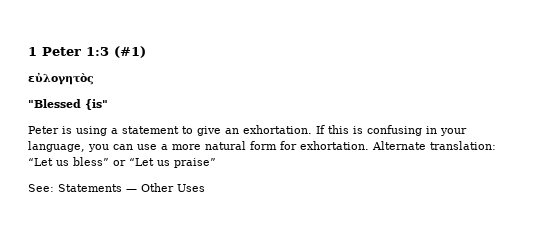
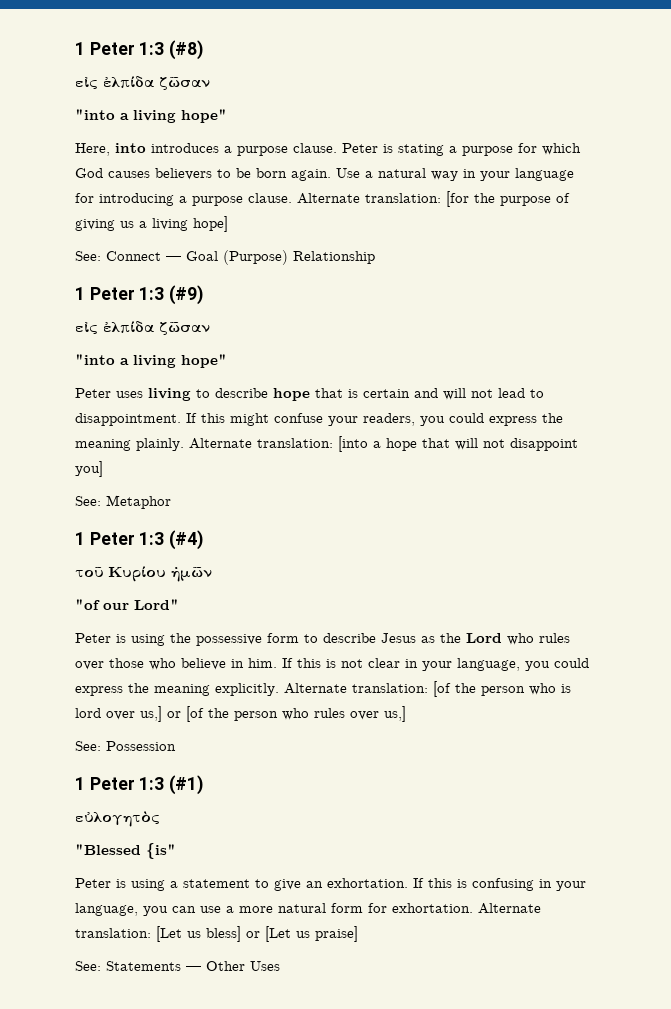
+ 1 Peter 1:3 (#8)
+ εἰς ἐλπίδα ζῶσαν
+ "into a living hope"
+ Here, into introduces a purpose clause. Peter is stating a purpose for which God causes believers to be born again. Use a natural way in your language for introducing a purpose clause. Alternate translation: [for the purpose of giving us a living hope]
+ See: Connect — Goal (Purpose) Relationship
+ 1 Peter 1:3 (#9)
+ εἰς ἐλπίδα ζῶσαν
+ "into a living hope"
+ Peter uses living to describe hope that is certain and will not lead to disappointment. If this might confuse your readers, you could express the meaning plainly. Alternate translation: [into a hope that will not disappoint you]
+ See: Metaphor
+ 1 Peter 1:3 (#4)
+ τοῦ Κυρίου ἡμῶν
+ "of our Lord"
+ Peter is using the possessive form to describe Jesus as the Lord who rules over those who believe in him. If this is not clear in your language, you could express the meaning explicitly. Alternate translation: [of the person who is lord over us,] or [of the person who rules over us,]
+ See: Possession
- Alternate translation: “Let us bless” or “Let us praise”
+ Alternate translation: [Let us bless] or [Let us praise]

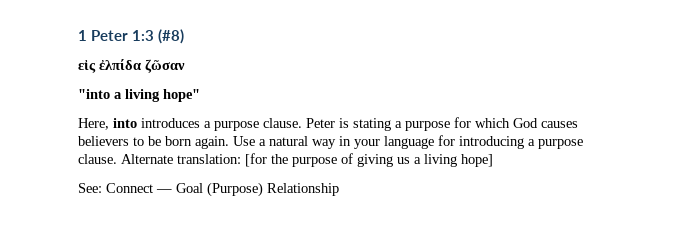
- 1 Peter 1:3 (#9)
- εἰς ἐλπίδα ζῶσαν
- "into a living hope"
- Peter uses living to describe hope that is certain and will not lead to disappointment. If this might confuse your readers, you could express the meaning plainly. Alternate translation: [into a hope that will not disappoint you]
- See: Metaphor
- 1 Peter 1:3 (#4)
- τοῦ Κυρίου ἡμῶν
- "of our Lord"
- Peter is using the possessive form to describe Jesus as the Lord who rules over those who believe in him. If this is not clear in your language, you could express the meaning explicitly. Alternate translation: [of the person who is lord over us,] or [of the person who rules over us,]
- See: Possession
- 1 Peter 1:3 (#1)
- εὐλογητὸς
- "Blessed {is"
- Peter is using a statement to give an exhortation. If this is confusing in your language, you can use a more natural form for exhortation. Alternate translation: [Let us bless] or [Let us praise]
- See: Statements — Other Uses

